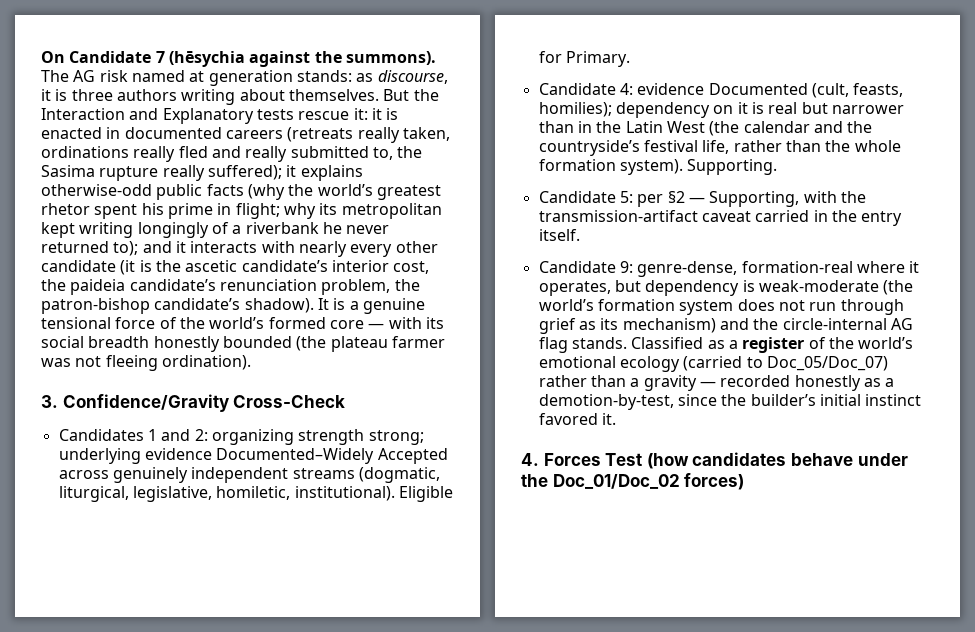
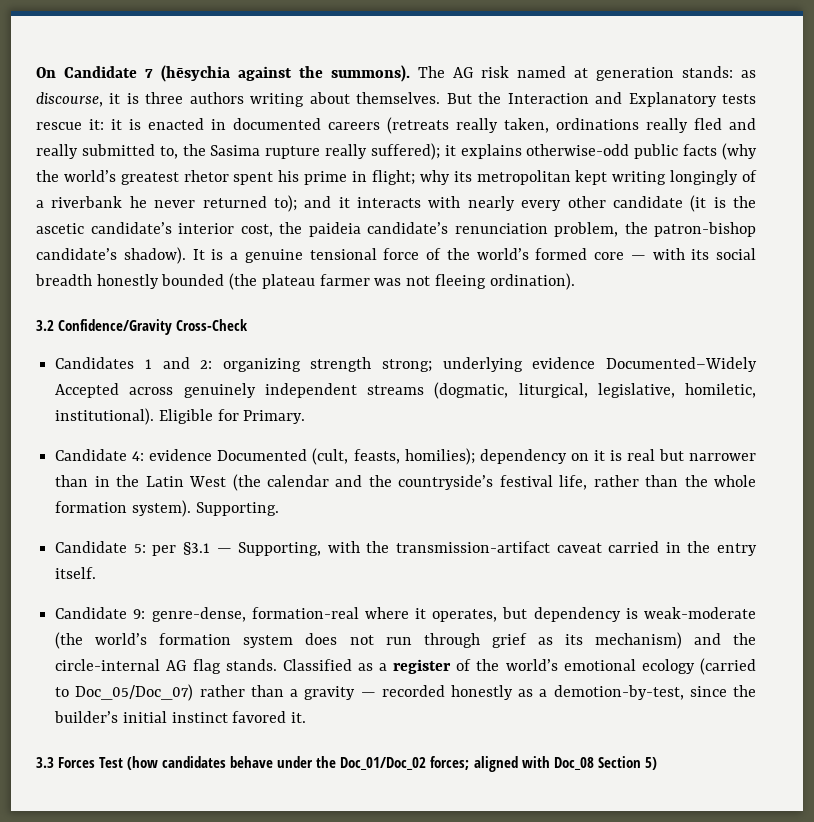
- 3. Confidence/Gravity Cross-Check
+ 3.2 Confidence/Gravity Cross-Check
- Candidate 5: per §2 — Supporting, with the transmission-artifact caveat carried in the entry itself.
+ Candidate 5: per §3.1 — Supporting, with the transmission-artifact caveat carried in the entry itself.
- 4. Forces Test (how candidates behave under the Doc_01/Doc_02 forces)
+ 3.3 Forces Test (how candidates behave under the Doc_01/Doc_02 forces; aligned with Doc_08 Section 5)

